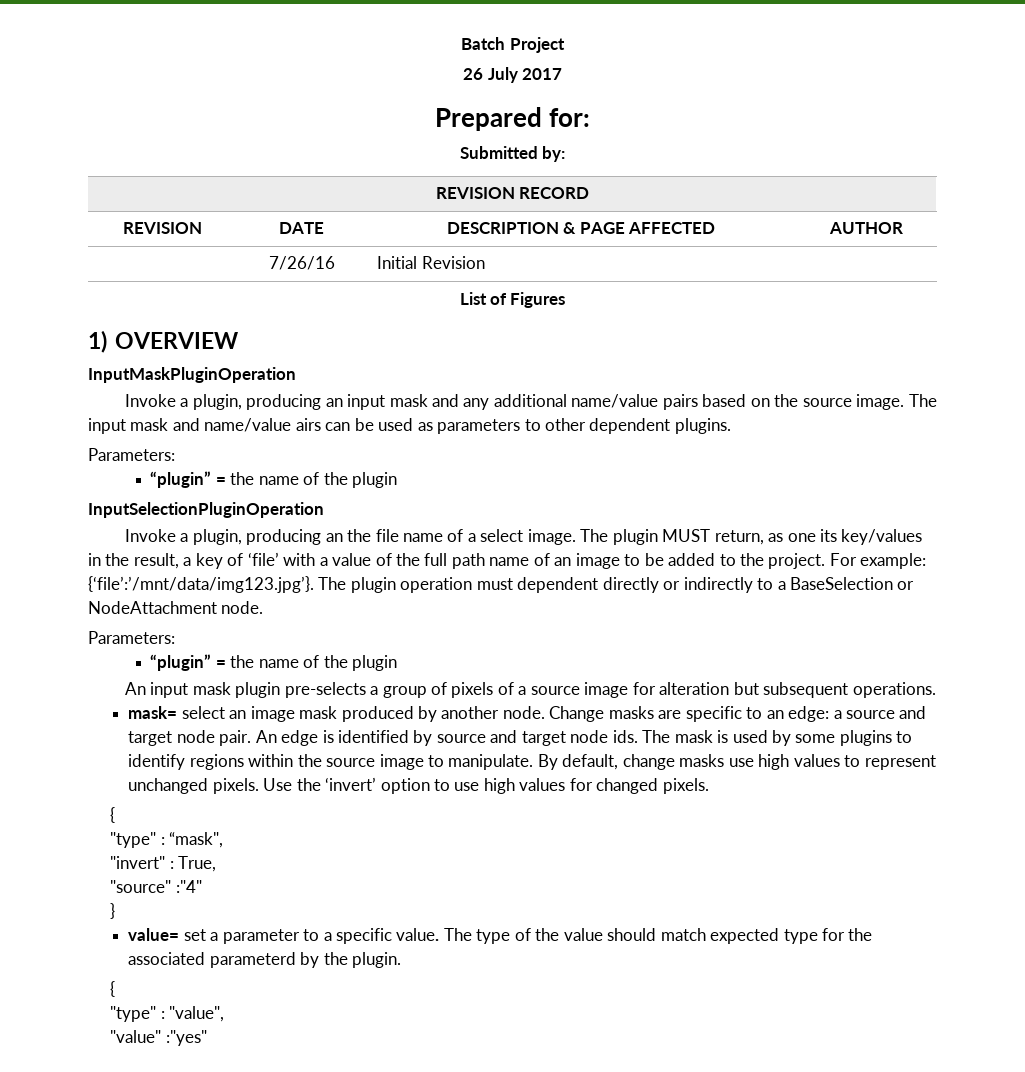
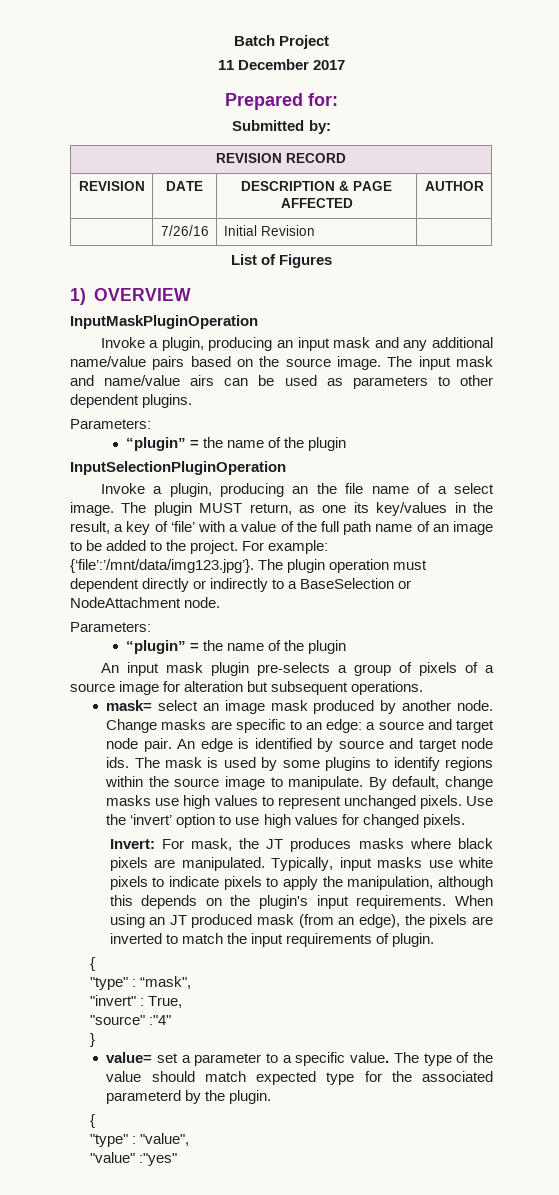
- 26 July 2017
+ 11 December 2017
+ Invert: For mask, the JT produces masks where black pixels are manipulated. Typically, input masks use white pixels to indicate pixels to apply the manipulation, although this depends on the plugin's input requirements. When using an JT produced mask (from an edge), the pixels are inverted to match the input requirements of plugin.

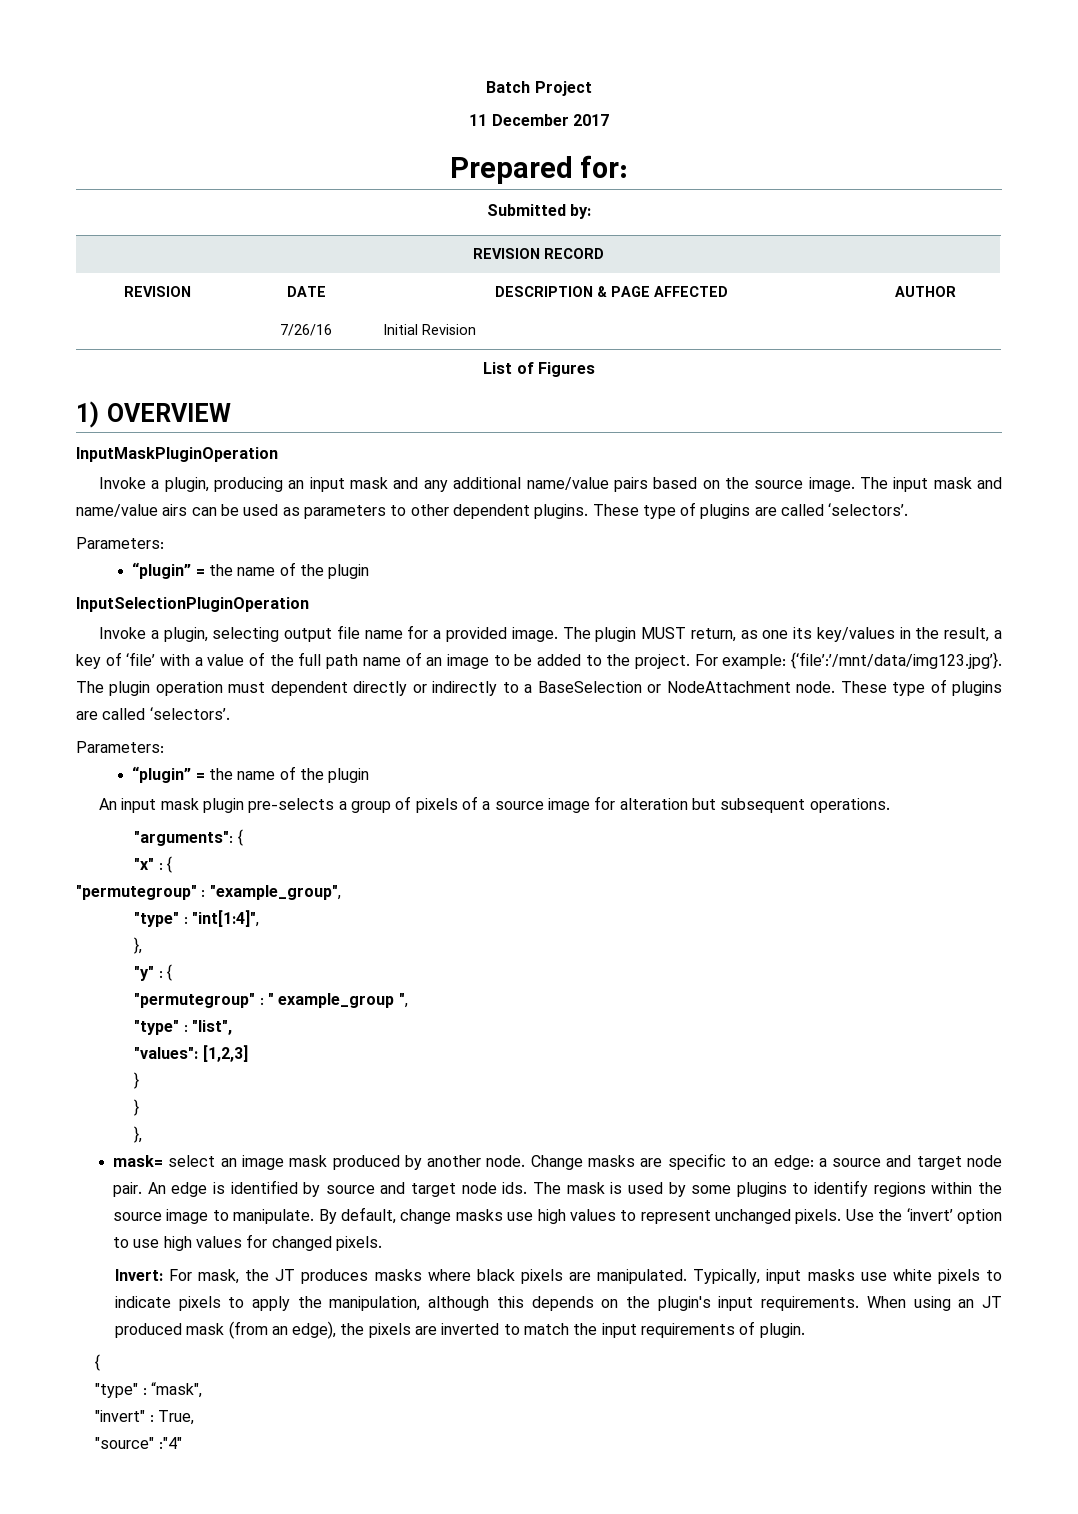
- The input mask and name/value airs can be used as parameters to other dependent plugins.
+ The input mask and name/value airs can be used as parameters to other dependent plugins. These type of plugins are called ‘selectors’.
- Invoke a plugin, producing an the file name of a select image.
+ Invoke a plugin, selecting output file name for a provided image.
- For example: {‘file’:’/mnt/data/img123.jpg’}. The plugin operation must dependent directly or indirectly to a BaseSelection or NodeAttachment node.
+ For example: {‘file’:’/mnt/data/img123.jpg’}. The plugin operation must dependent directly or indirectly to a BaseSelection or NodeAttachment node. These type of plugins are called ‘selectors’.
+ "arguments": {
+ "x" : {
+ "permutegroup" : "example_group",
+ "type" : "int[1:4]",
+ },
+ "y" : {
+ "permutegroup" : " example_group ",
+ "type" : "list",
+ "values": [1,2,3]
+ }
+ }
+ },
- }
- value= set a parameter to a specific value. The type of the value should match expected type for the associated parameterd by the plugin.
- {
- "type" : "value",
- "value" :"yes"

